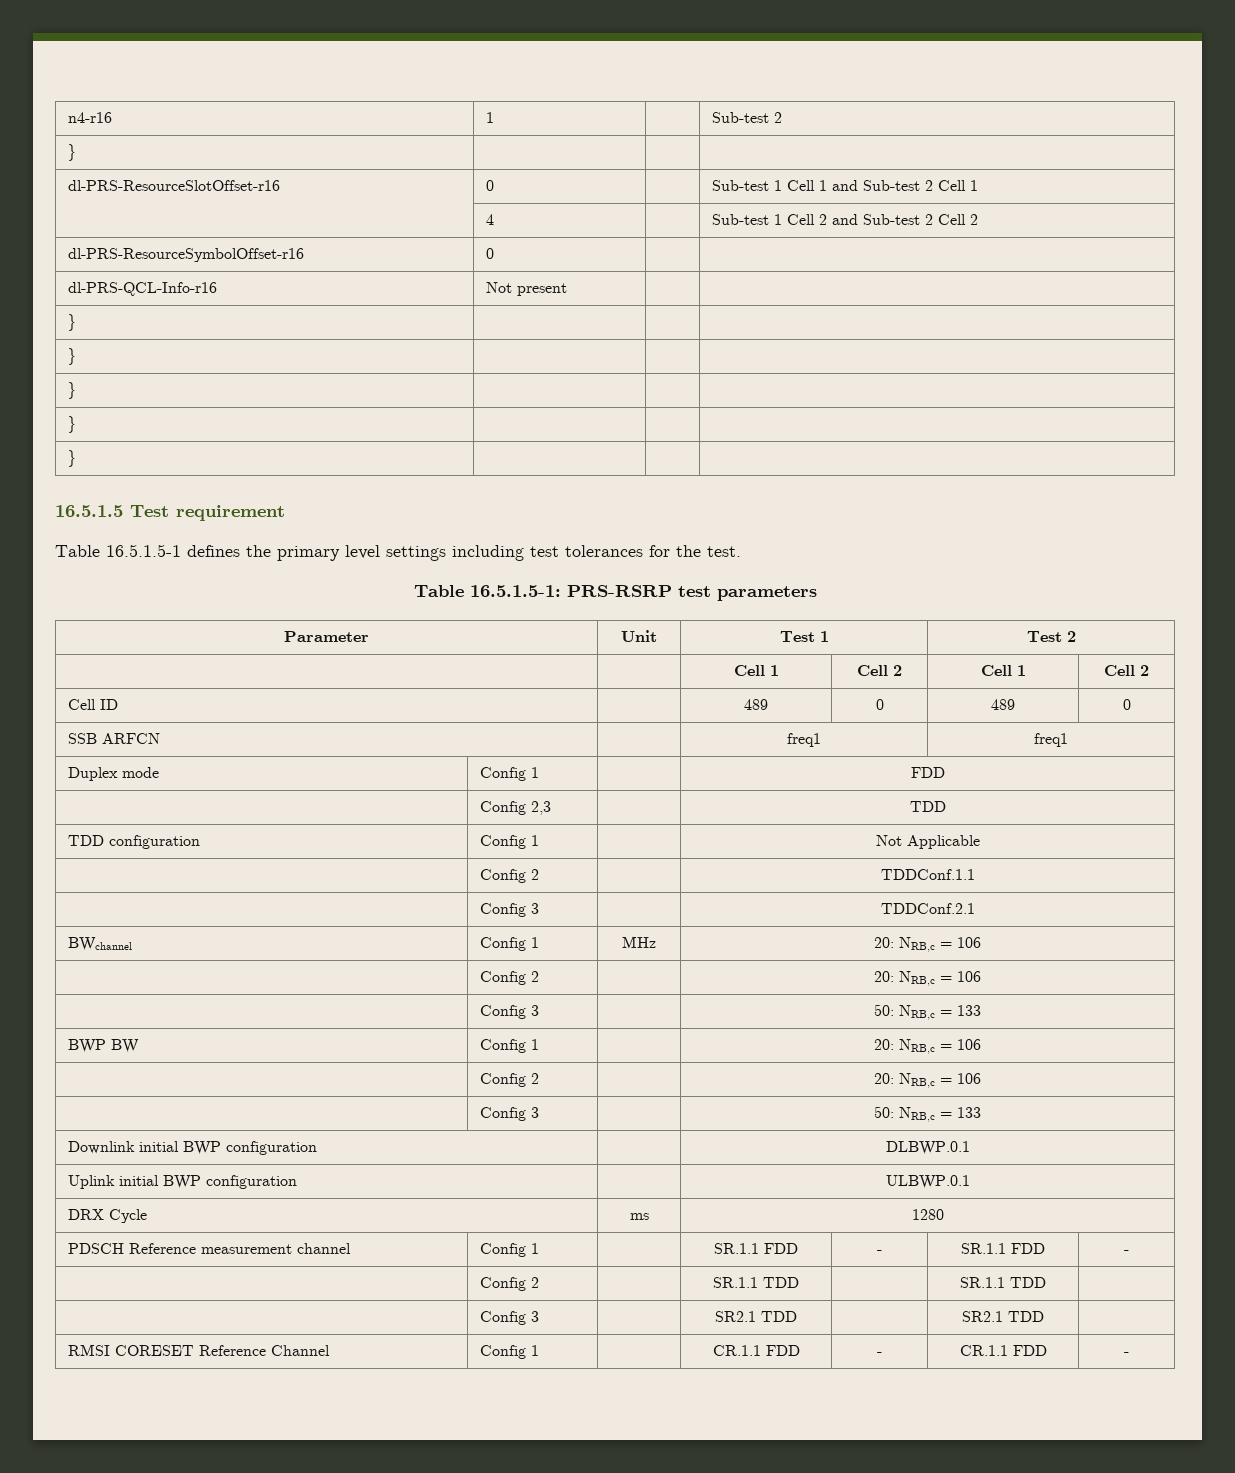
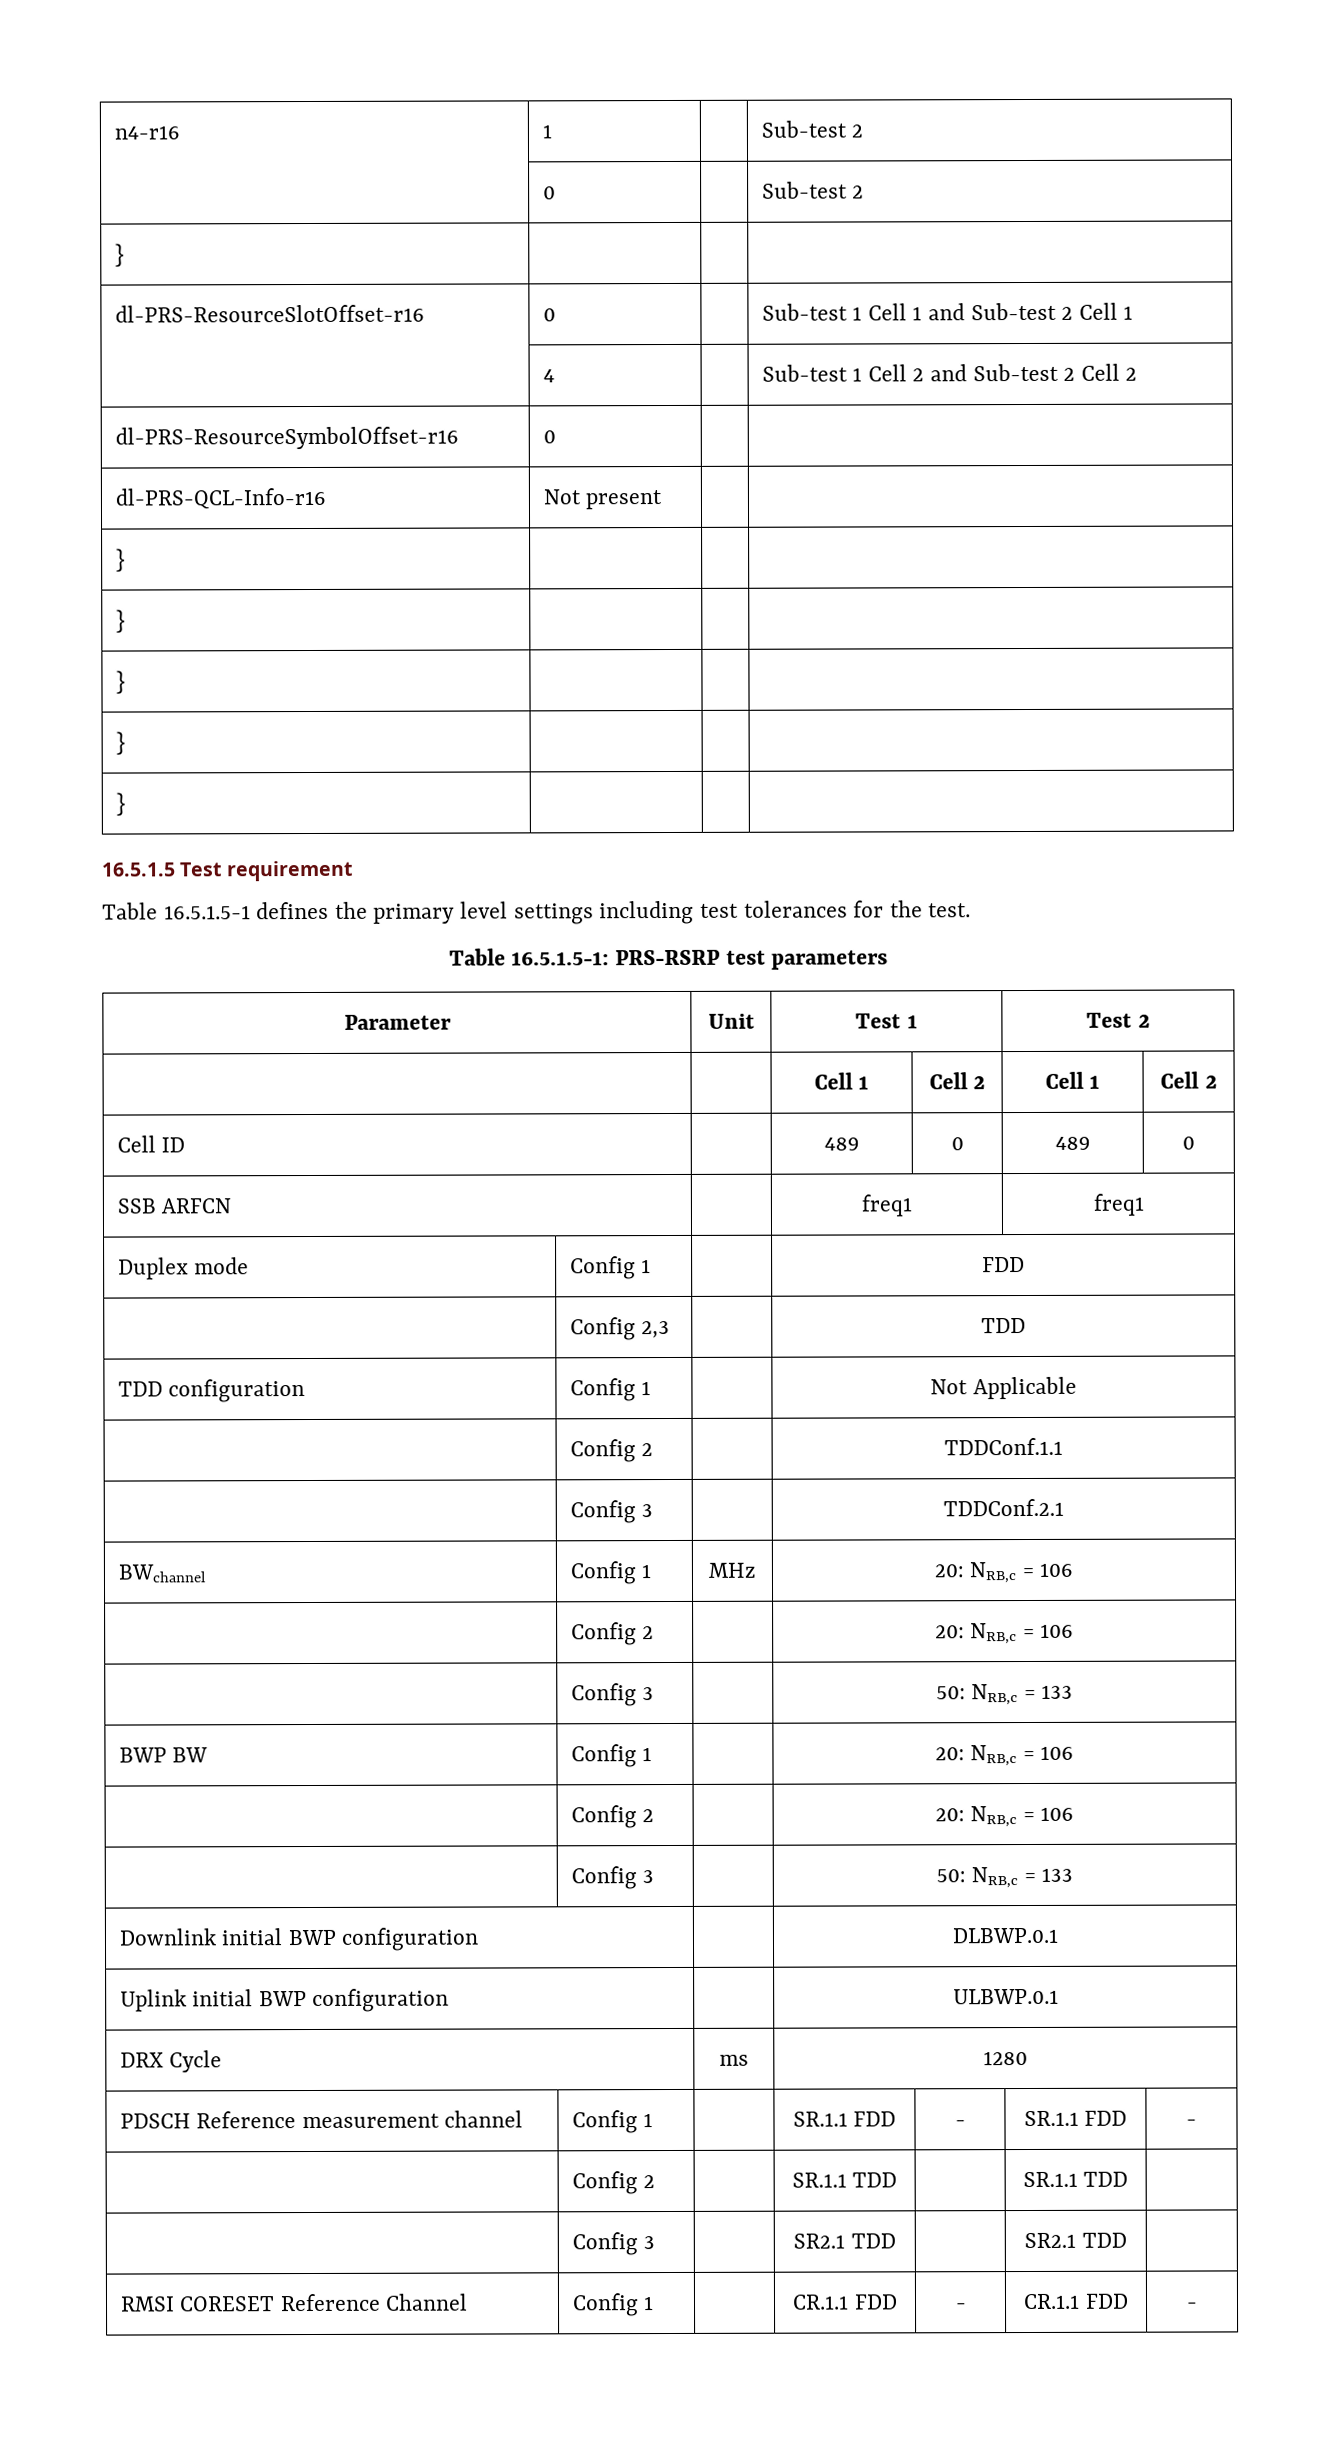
+ | 0 | | Sub-test 2

